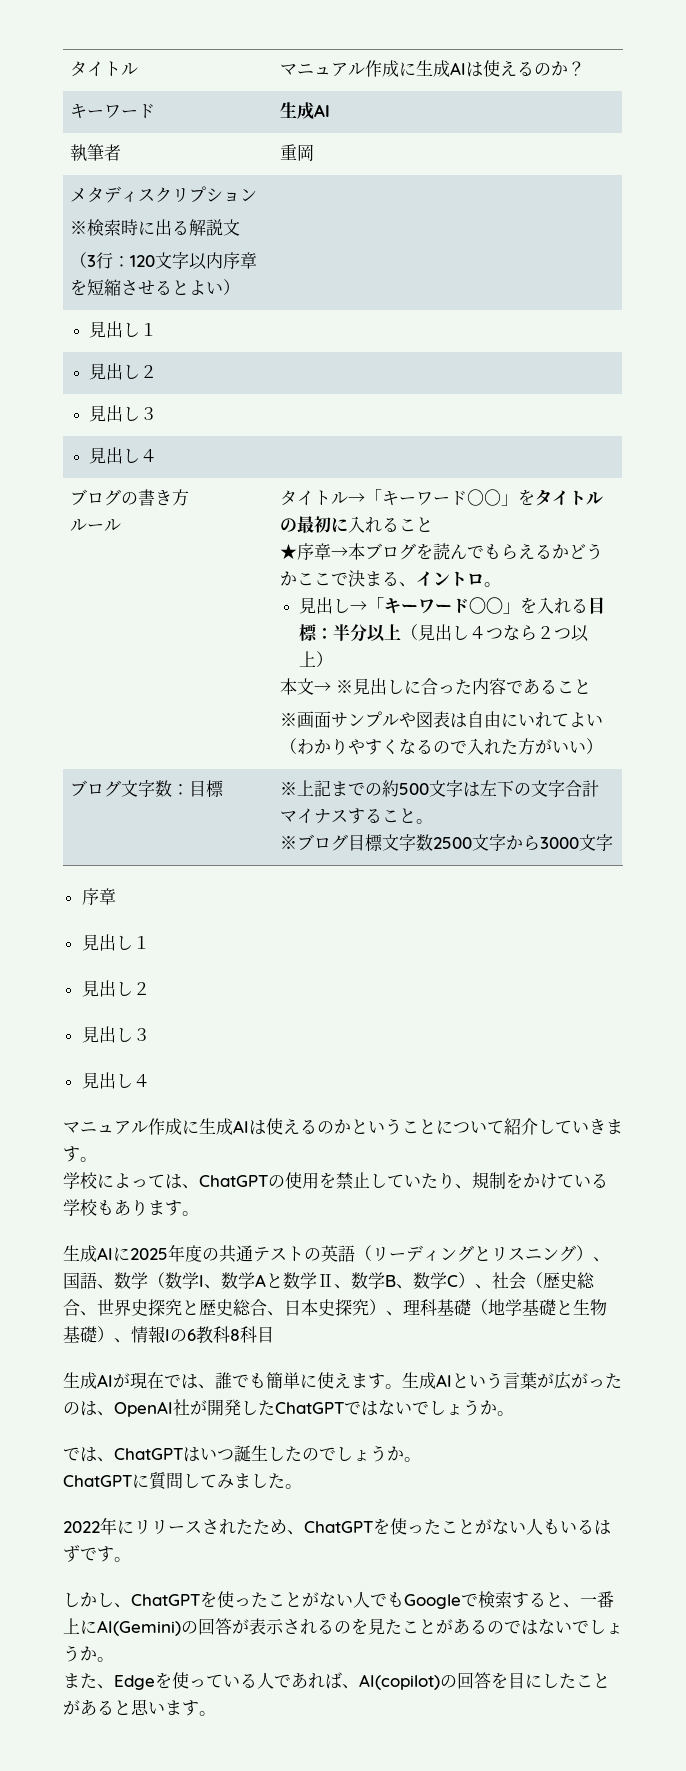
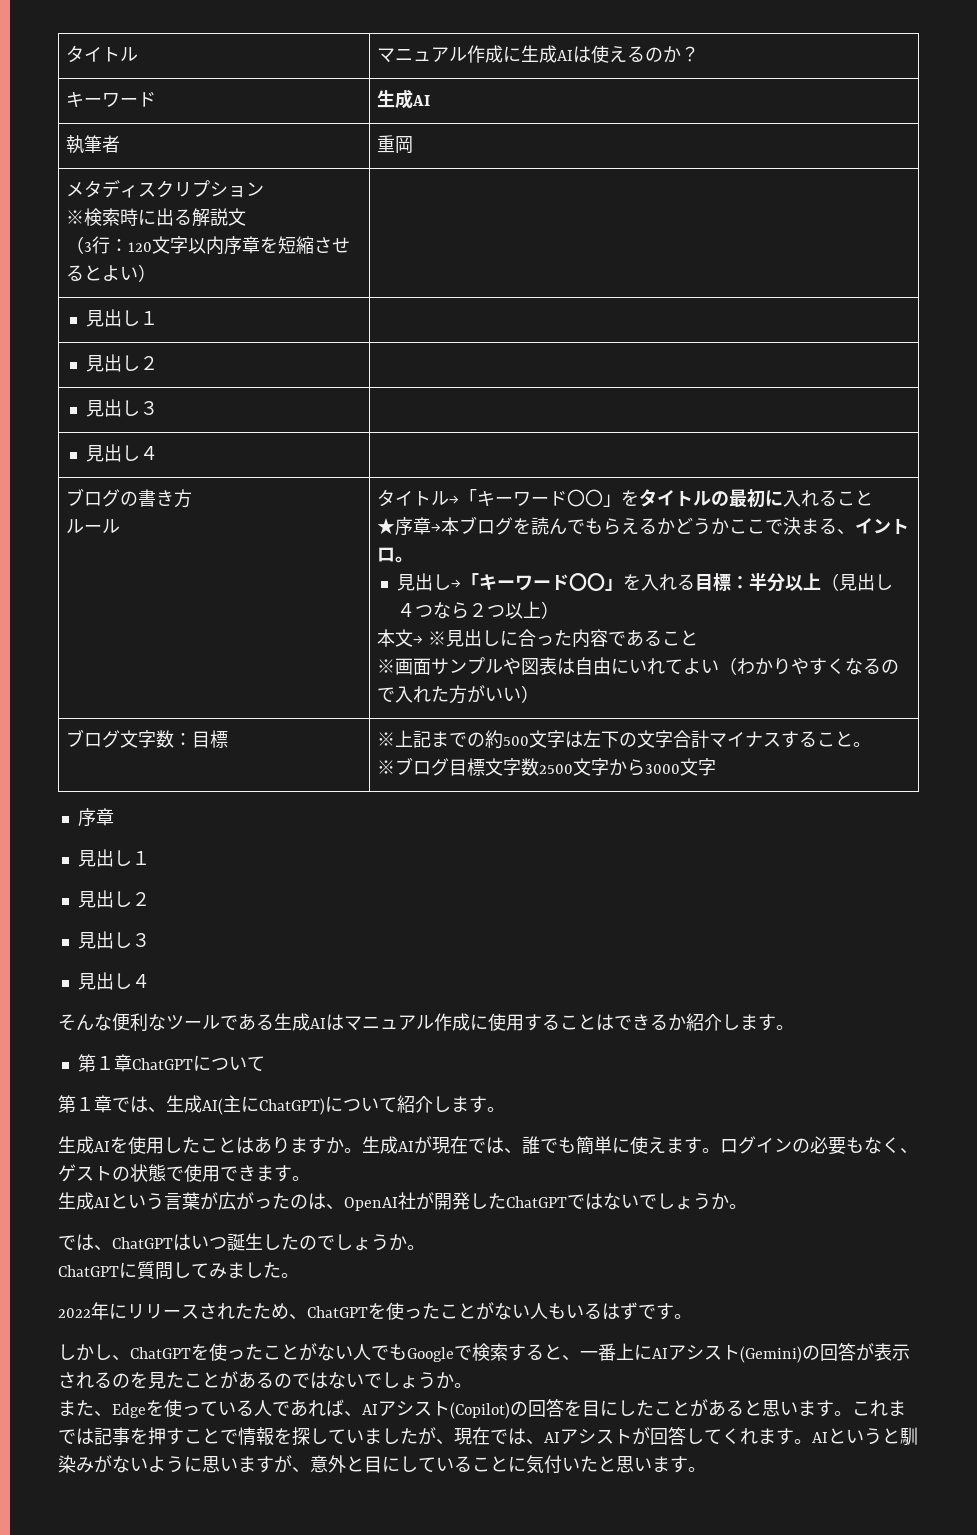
- マニュアル作成に生成AIは使えるのかということについて紹介していきます。
- 学校によっては、ChatGPTの使用を禁止していたり、規制をかけている学校もあります。
- 生成AIに2025年度の共通テストの英語（リーディングとリスニング）、国語、数学（数学I、数学Aと数学Ⅱ、数学B、数学C）、社会（歴史総合、世界史探究と歴史総合、日本史探究）、理科基礎（地学基礎と生物基礎）、情報Iの6教科8科目
- 生成AIが現在では、誰でも簡単に使えます。生成AIという言葉が広がったのは、OpenAI社が開発したChatGPTではないでしょうか。
+ そんな便利なツールである生成AIはマニュアル作成に使用することはできるか紹介します。
+ 第１章ChatGPTについて
+ 第１章では、生成AI(主にChatGPT)について紹介します。
+ 生成AIを使用したことはありますか。生成AIが現在では、誰でも簡単に使えます。ログインの必要もなく、ゲストの状態で使用できます。
+ 生成AIという言葉が広がったのは、OpenAI社が開発したChatGPTではないでしょうか。
- しかし、ChatGPTを使ったことがない人でもGoogleで検索すると、一番上にAI(Gemini)の回答が表示されるのを見たことがあるのではないでしょうか。
+ しかし、ChatGPTを使ったことがない人でもGoogleで検索すると、一番上にAIアシスト(Gemini)の回答が表示されるのを見たことがあるのではないでしょうか。
- また、Edgeを使っている人であれば、AI(copilot)の回答を目にしたことがあると思います。
+ また、Edgeを使っている人であれば、AIアシスト(Copilot)の回答を目にしたことがあると思います。
+ これまでは記事を押すことで情報を探していましたが、現在では、AIアシストが回答してくれます。AIというと馴染みがないように思いますが、意外と目にしていることに気付いたと思います。

